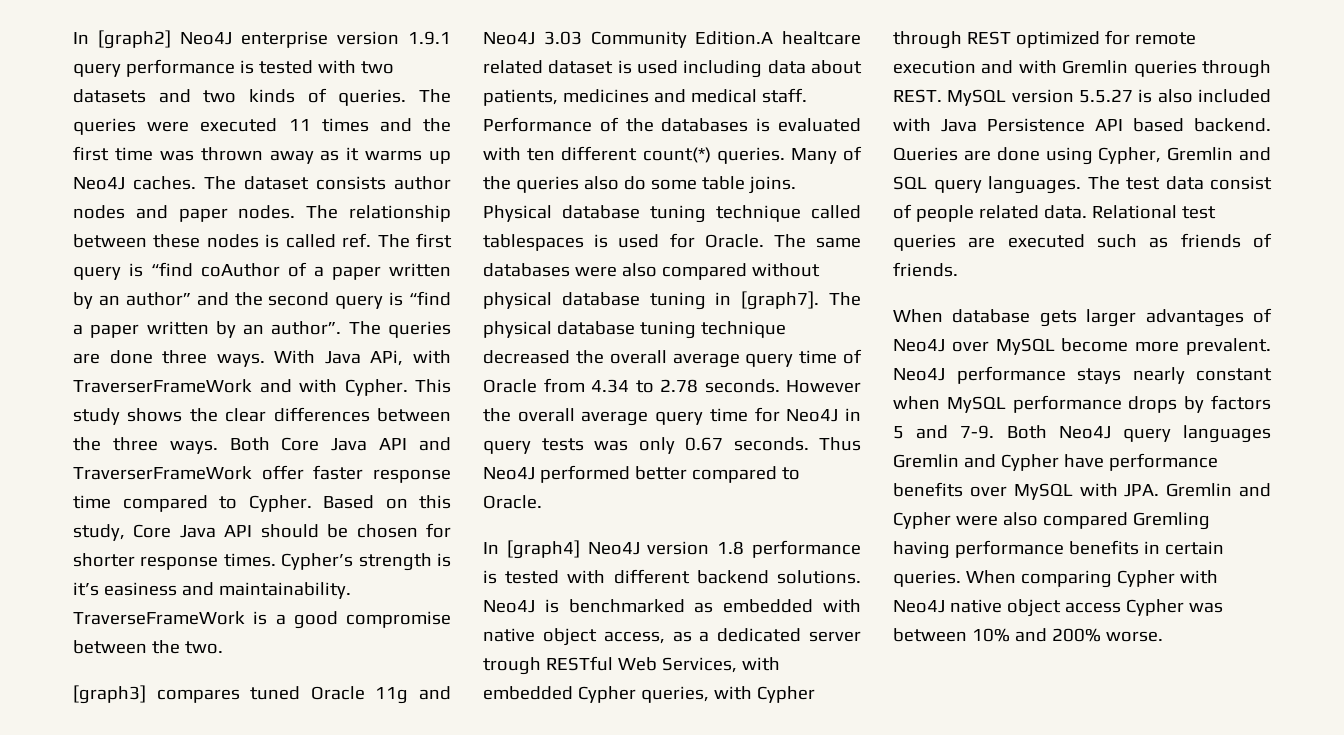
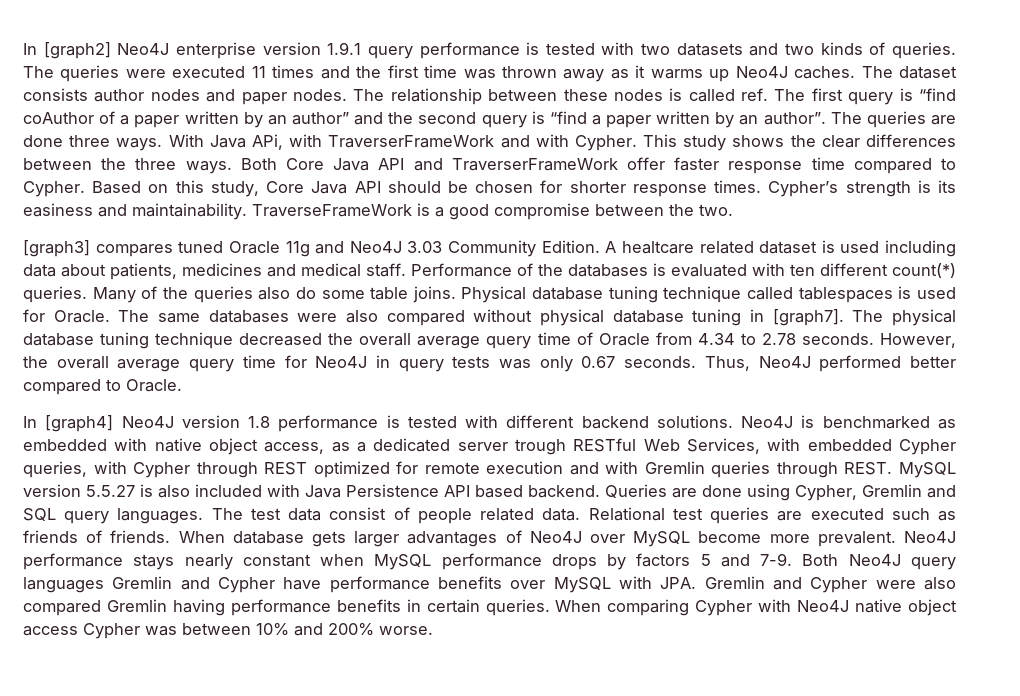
- Cypher’s strength is it’s easiness and maintainability.
+ Cypher’s strength is its easiness and maintainability.
- [graph3] compares tuned Oracle 11g and Neo4J 3.03 Community Edition.A healtcare related dataset is used including data about patients, medicines and medical staff.
+ [graph3] compares tuned Oracle 11g and Neo4J 3.03 Community Edition. A healtcare related dataset is used including data about patients, medicines and medical staff.
- However the overall average query time for Neo4J in query tests was only 0.67 seconds.
+ However, the overall average query time for Neo4J in query tests was only 0.67 seconds.
- Thus Neo4J performed better compared to Oracle.
+ Thus, Neo4J performed better compared to Oracle.
- Relational test queries are executed such as friends of friends.
- When database gets larger advantages of Neo4J over MySQL become more prevalent.
+ Relational test queries are executed such as friends of friends. When database gets larger advantages of Neo4J over MySQL become more prevalent.
- Both Neo4J query languages Gremlin and Cypher have performance benefits over MySQL with JPA. Gremlin and Cypher were also compared Gremling having performance benefits in certain queries.
+ Both Neo4J query languages Gremlin and Cypher have performance benefits over MySQL with JPA. Gremlin and Cypher were also compared Gremlin having performance benefits in certain queries.

